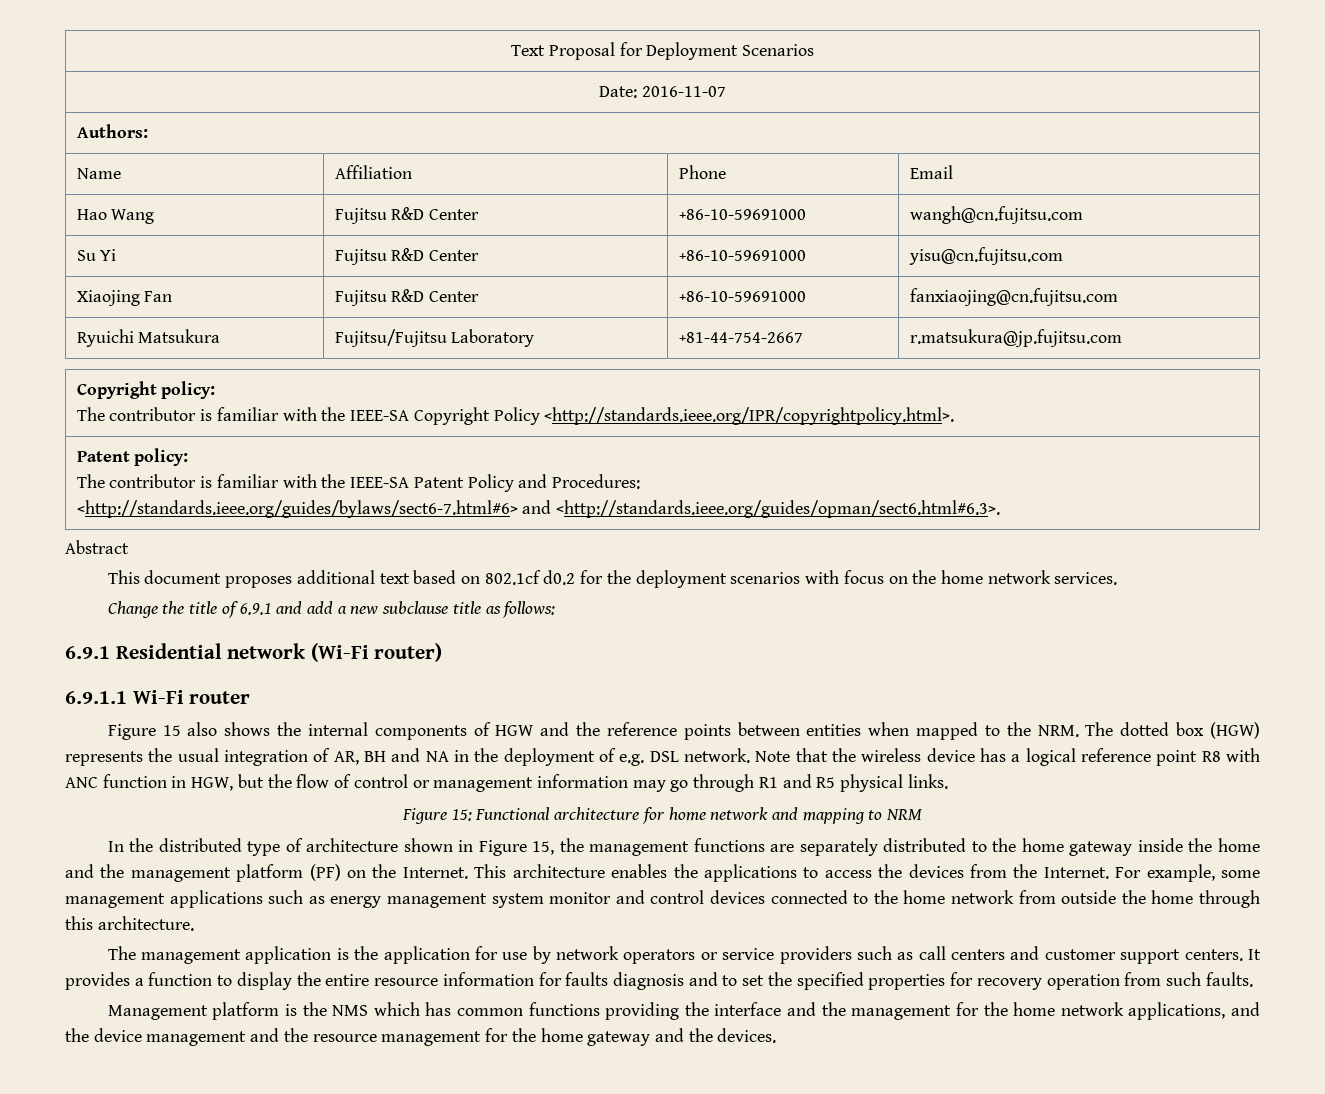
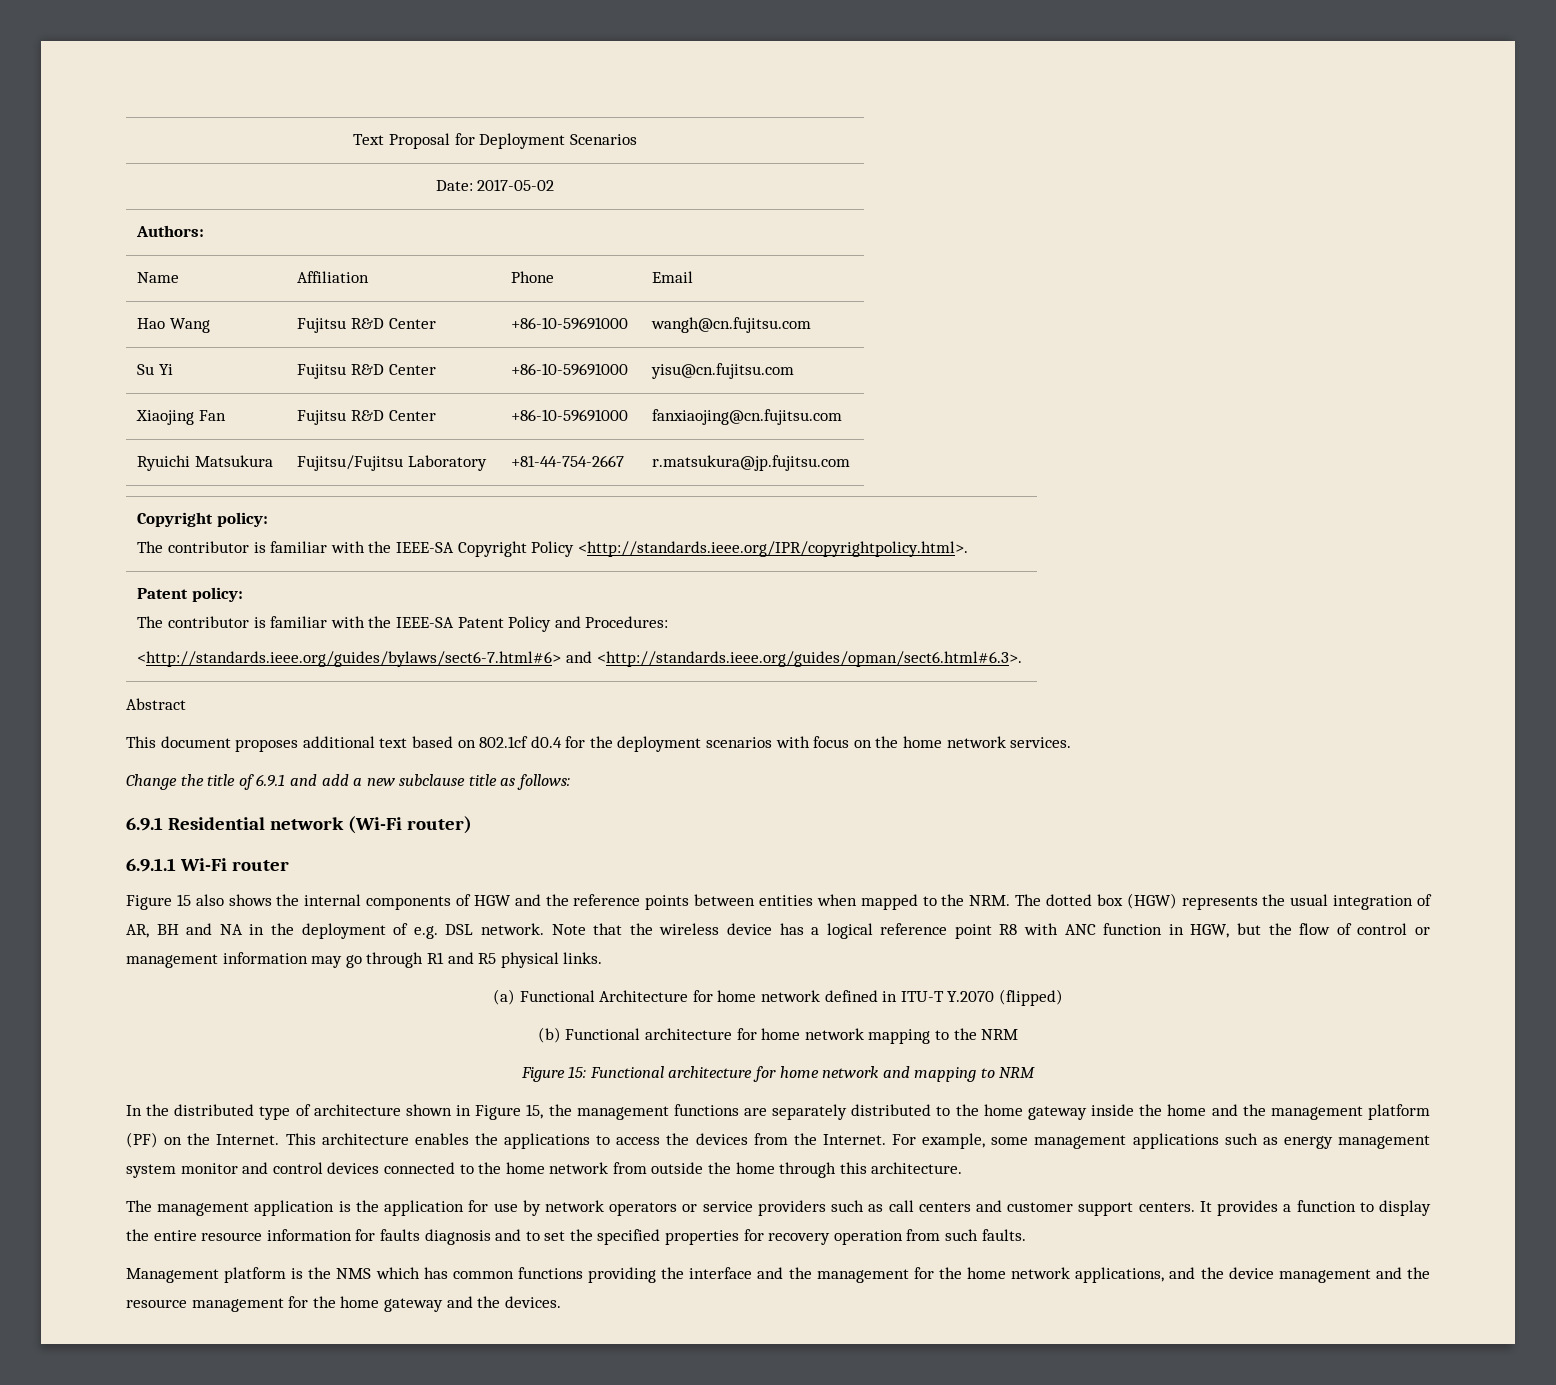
- Date: 2016-11-07
+ Date: 2017-05-02
- This document proposes additional text based on 802.1cf d0.2 for the deployment scenarios with focus on the home network services.
+ This document proposes additional text based on 802.1cf d0.4 for the deployment scenarios with focus on the home network services.
+ (a) Functional Architecture for home network defined in ITU-T Y.2070 (flipped)
+ (b) Functional architecture for home network mapping to the NRM

